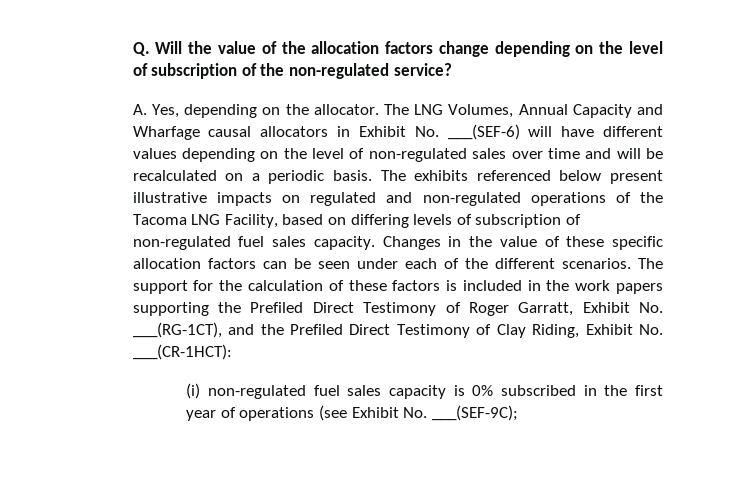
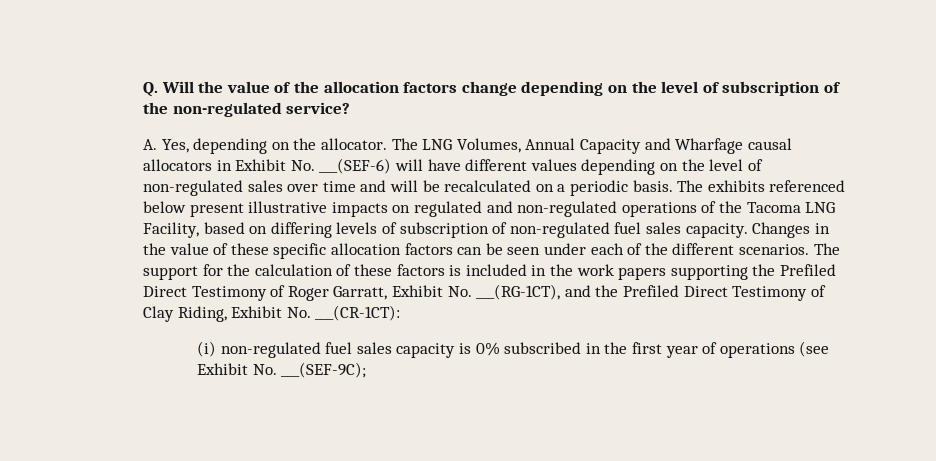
- The support for the calculation of these factors is included in the work papers supporting the Prefiled Direct Testimony of Roger Garratt, Exhibit No. ___(RG-1CT), and the Prefiled Direct Testimony of Clay Riding, Exhibit No. ___(CR-1HCT):
+ The support for the calculation of these factors is included in the work papers supporting the Prefiled Direct Testimony of Roger Garratt, Exhibit No. ___(RG-1CT), and the Prefiled Direct Testimony of Clay Riding, Exhibit No. ___(CR-1CT):

